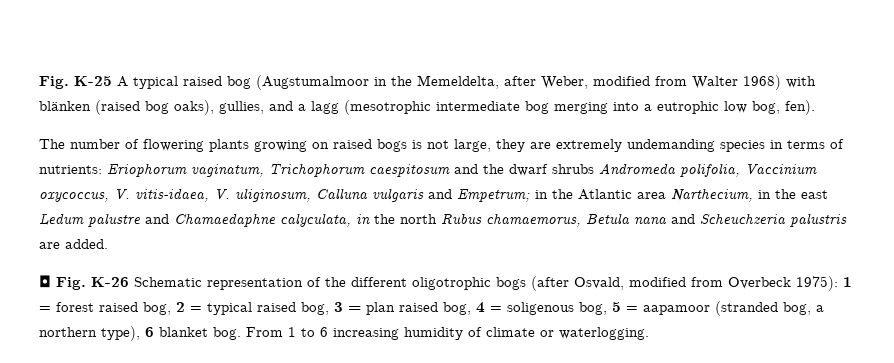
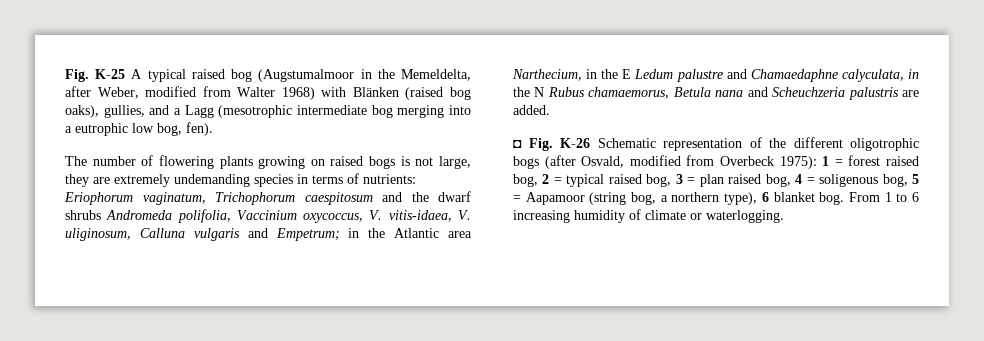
- Fig. K-25 A typical raised bog (Augstumalmoor in the Memeldelta, after Weber, modified from Walter 1968) with blänken (raised bog oaks), gullies, and a lagg (mesotrophic intermediate bog merging into a eutrophic low bog, fen).
+ Fig. K-25 A typical raised bog (Augstumalmoor in the Memeldelta, after Weber, modified from Walter 1968) with Blänken (raised bog oaks), gullies, and a Lagg (mesotrophic intermediate bog merging into a eutrophic low bog, fen).
- in the Atlantic area Narthecium, in the east Ledum palustre and Chamaedaphne calyculata, in the north Rubus chamaemorus, Betula nana and Scheuchzeria palustris are added.
+ in the Atlantic area Narthecium, in the E Ledum palustre and Chamaedaphne calyculata, in the N Rubus chamaemorus, Betula nana and Scheuchzeria palustris are added.
- ◘ Fig. K-26 Schematic representation of the different oligotrophic bogs (after Osvald, modified from Overbeck 1975): 1 = forest raised bog, 2 = typical raised bog, 3 = plan raised bog, 4 = soligenous bog, 5 = aapamoor (stranded bog, a northern type), 6 blanket bog.
+ ◘ Fig. K-26 Schematic representation of the different oligotrophic bogs (after Osvald, modified from Overbeck 1975): 1 = forest raised bog, 2 = typical raised bog, 3 = plan raised bog, 4 = soligenous bog, 5 = Aapamoor (string bog, a northern type), 6 blanket bog.

